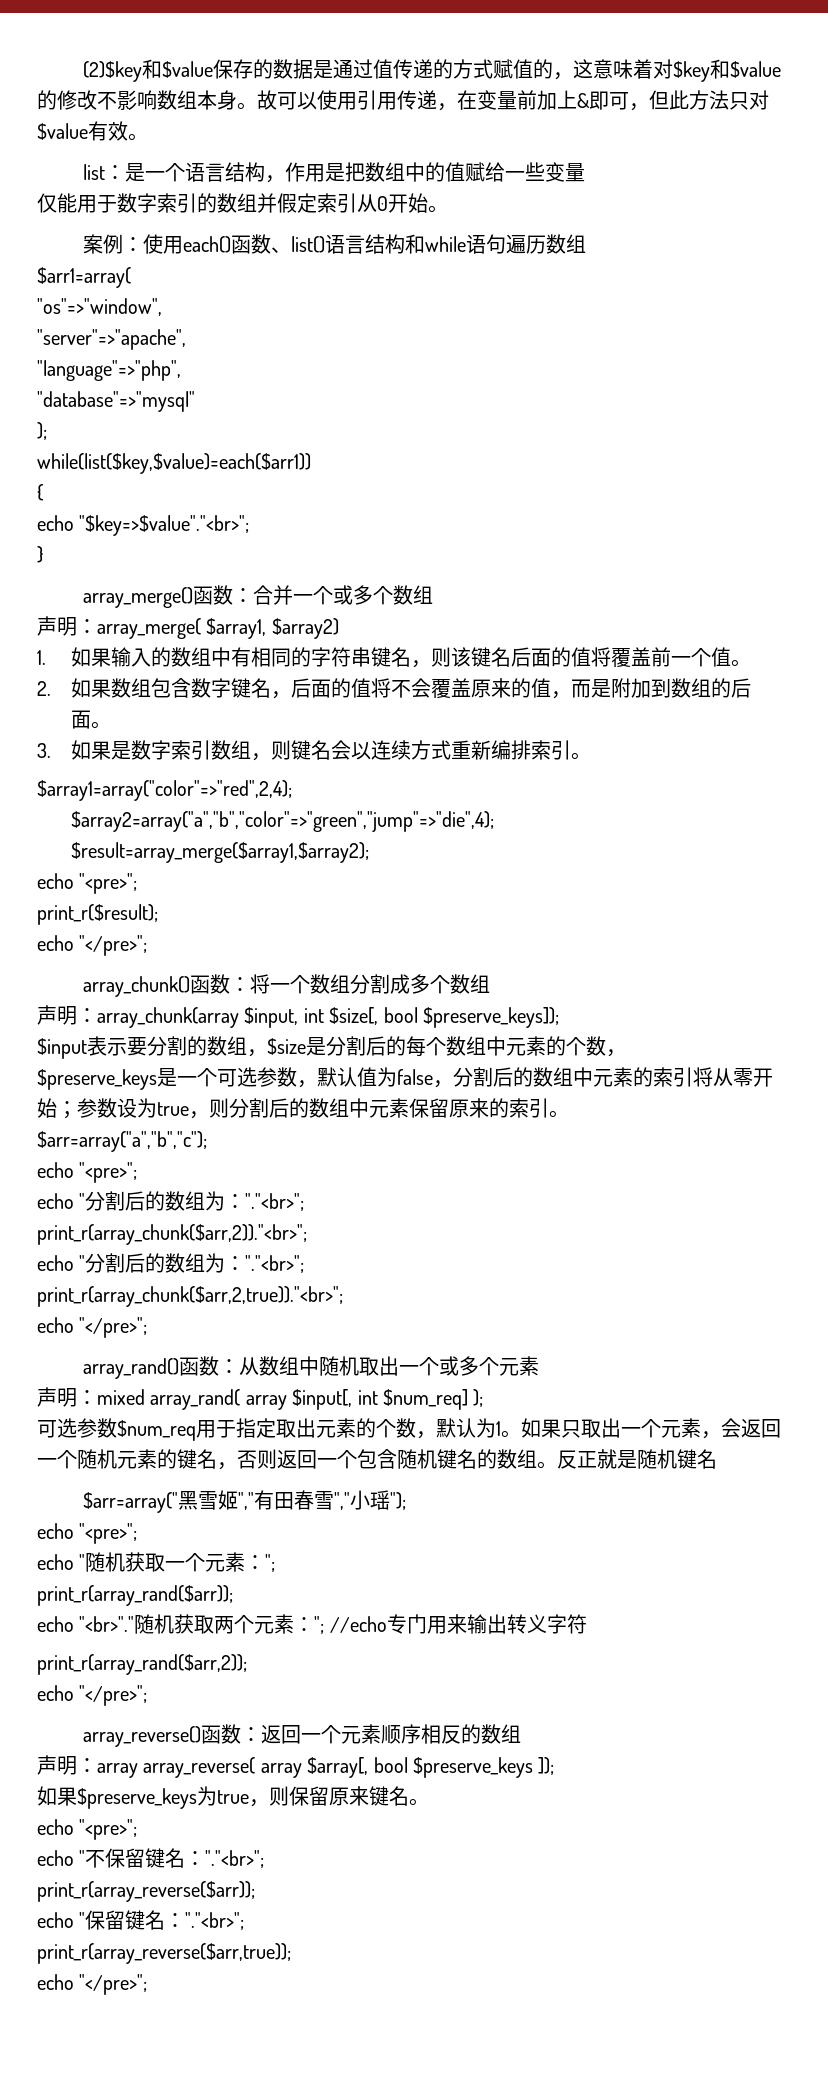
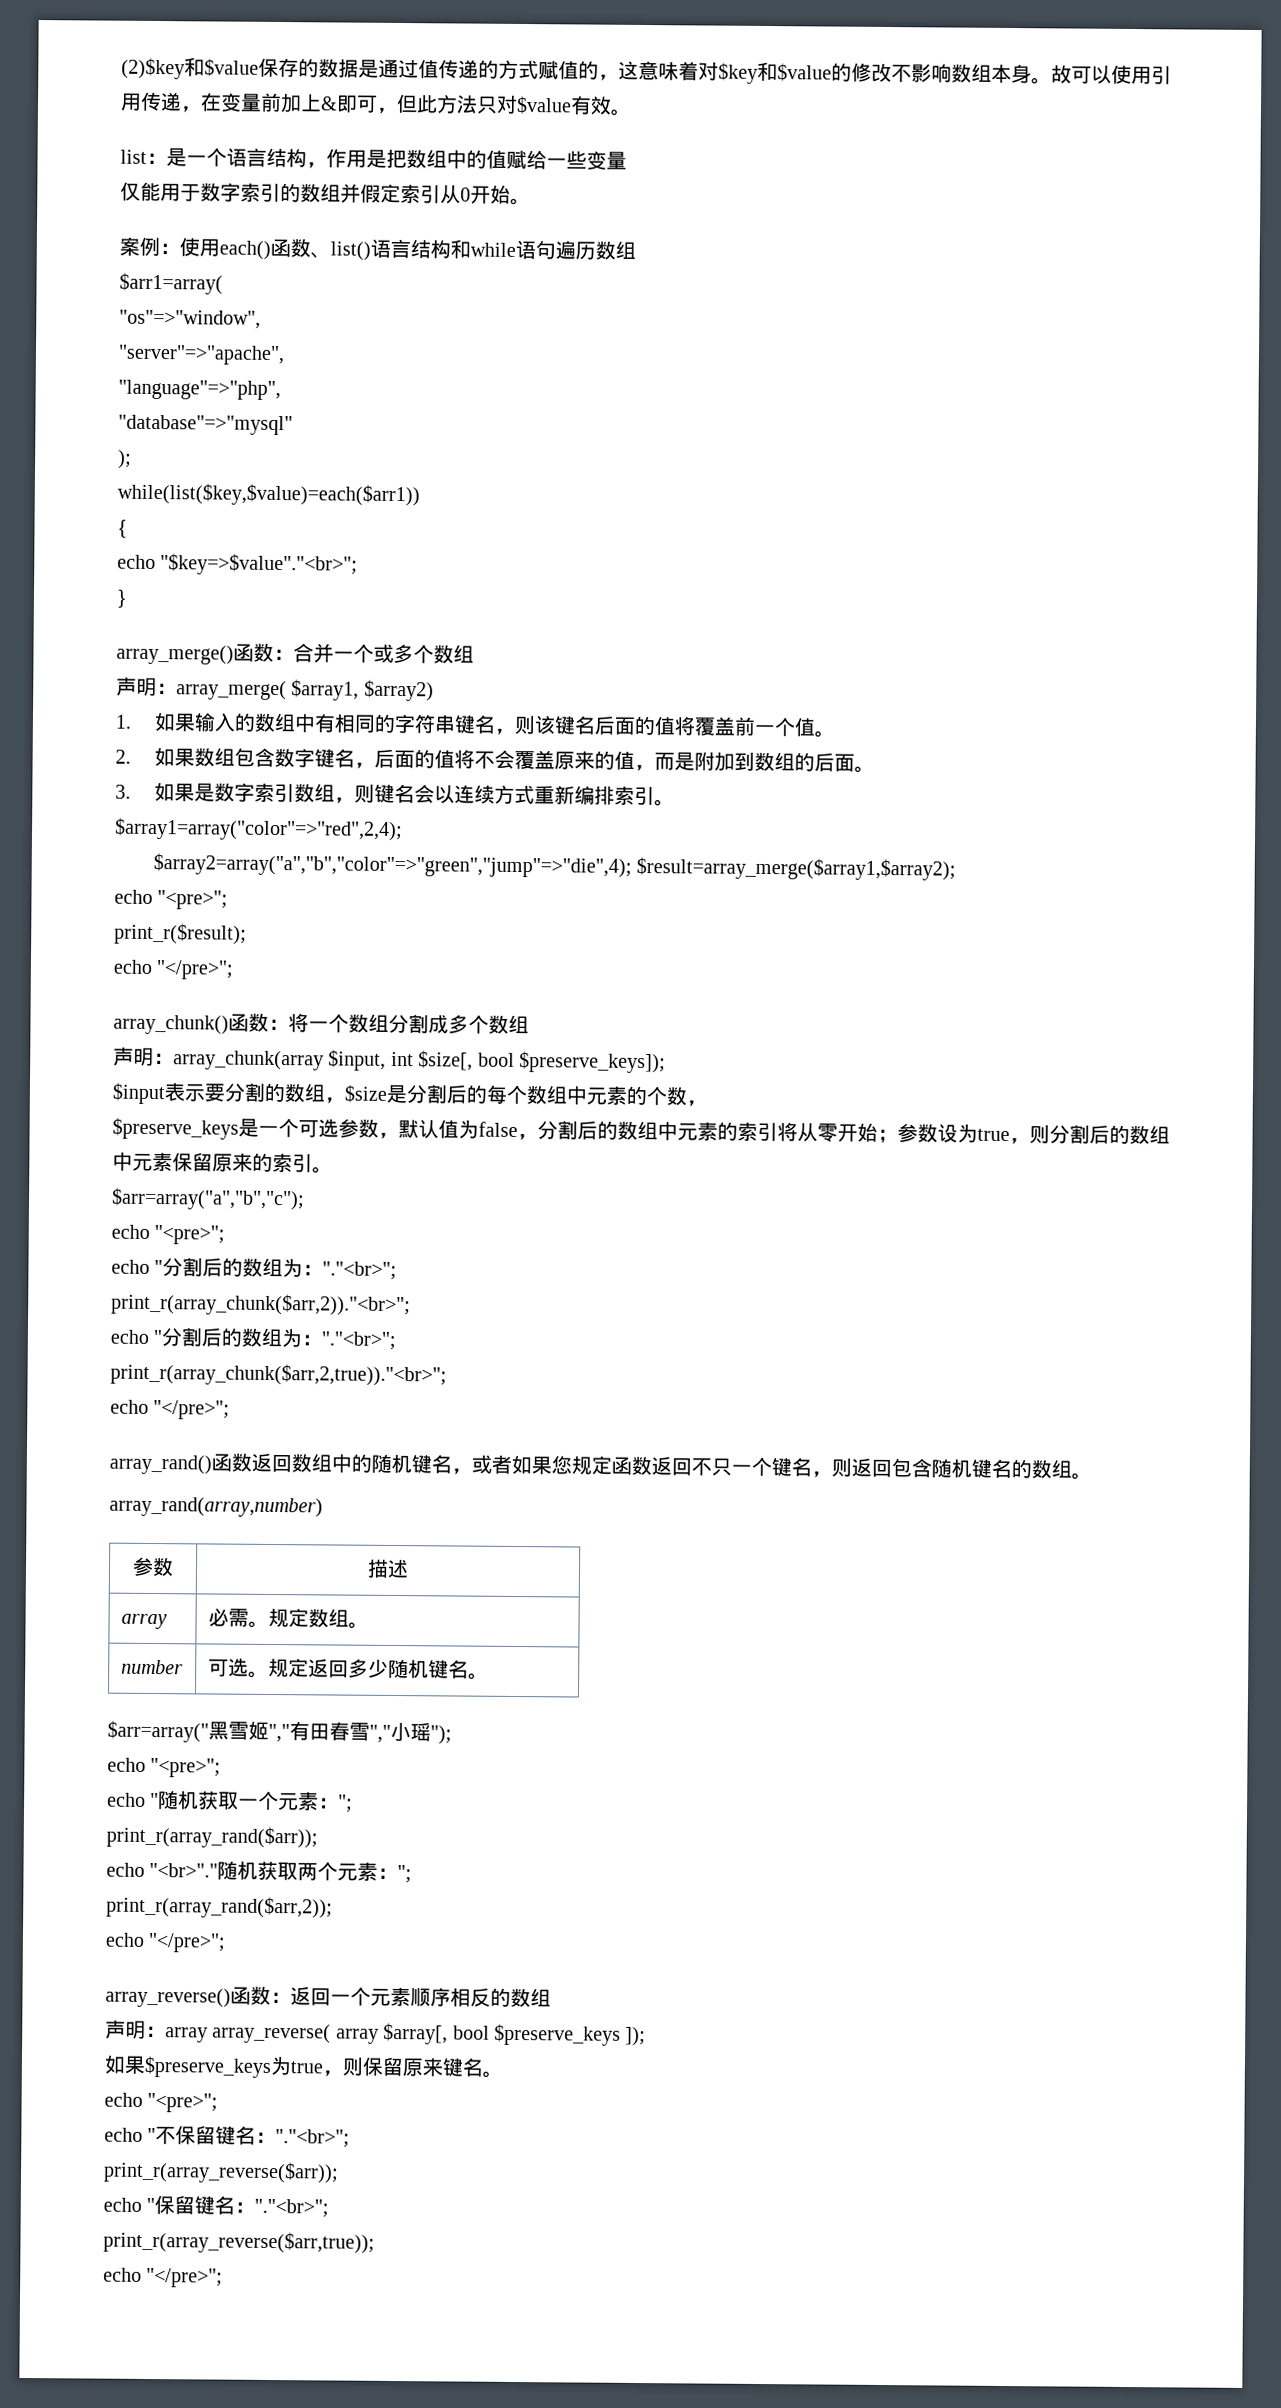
- array_rand()函数：从数组中随机取出一个或多个元素
- 声明：mixed array_rand( array $input[, int $num_req] );
- 可选参数$num_req用于指定取出元素的个数，默认为1。如果只取出一个元素，会返回一个随机元素的键名，否则返回一个包含随机键名的数组。反正就是随机键名
+ array_rand()函数返回数组中的随机键名，或者如果您规定函数返回不只一个键名，则返回包含随机键名的数组。
+ array_rand(array,number)
+ 参数 | 描述
+ array | 必需。规定数组。
+ number | 可选。规定返回多少随机键名。
- 随机获取两个元素："; //echo专门用来输出转义字符
+ 随机获取两个元素：";

